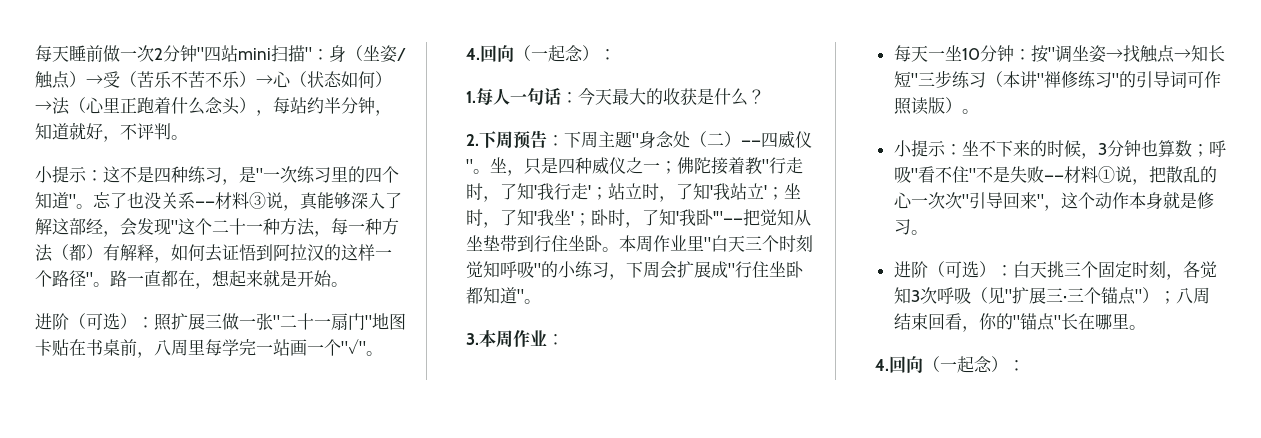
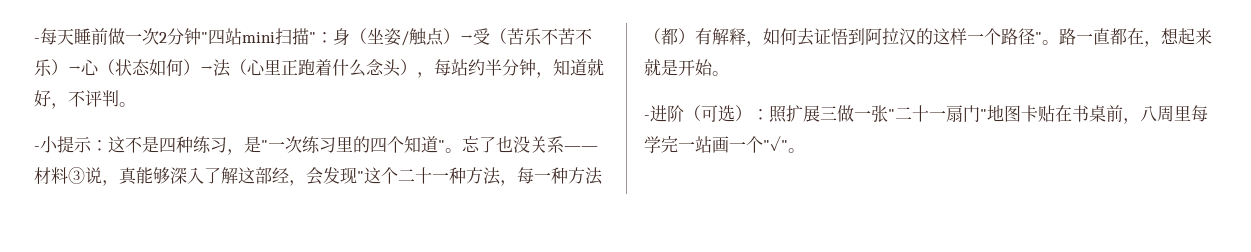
- 每天睡前做一次2分钟"四站mini扫描"：身（坐姿/触点）→受（苦乐不苦不乐）→心（状态如何）→法（心里正跑着什么念头），每站约半分钟，知道就好，不评判。
+ -每天睡前做一次2分钟"四站mini扫描"：身（坐姿/触点）→受（苦乐不苦不乐）→心（状态如何）→法（心里正跑着什么念头），每站约半分钟，知道就好，不评判。
- 小提示：这不是四种练习，是"一次练习里的四个知道"。
+ -小提示：这不是四种练习，是"一次练习里的四个知道"。
- 进阶（可选）：照扩展三做一张"二十一扇门"地图卡贴在书桌前，八周里每学完一站画一个"✓"。
- 4.回向（一起念）：
- 1.每人一句话：今天最大的收获是什么？
- 2.下周预告：下周主题"身念处（二）——四威仪"。坐，只是四种威仪之一；佛陀接着教"行走时，了知'我行走'；站立时，了知'我站立'；坐时，了知'我坐'；卧时，了知'我卧'"——把觉知从坐垫带到行住坐卧。本周作业里"白天三个时刻觉知呼吸"的小练习，下周会扩展成"行住坐卧都知道"。
- 3.本周作业：
- 每天一坐10分钟：按"调坐姿→找触点→知长短"三步练习（本讲"禅修练习"的引导词可作照读版）。
- 小提示：坐不下来的时候，3分钟也算数；呼吸"看不住"不是失败——材料①说，把散乱的心一次次"引导回来"，这个动作本身就是修习。
- 进阶（可选）：白天挑三个固定时刻，各觉知3次呼吸（见"扩展三·三个锚点"）；八周结束回看，你的"锚点"长在哪里。
- 4.回向（一起念）：
+ -进阶（可选）：照扩展三做一张"二十一扇门"地图卡贴在书桌前，八周里每学完一站画一个"✓"。

